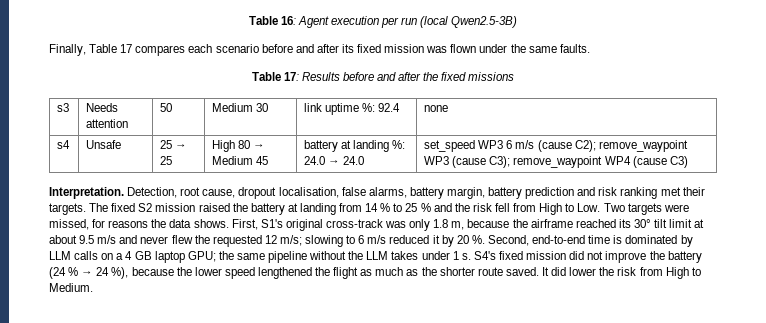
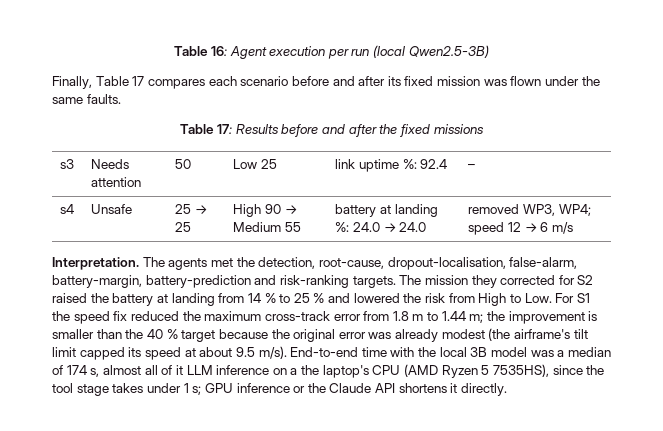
- s3 | Needs attention | 50 | Medium 30 | link uptime %: 92.4 | none
+ s3 | Needs attention | 50 | Low 25 | link uptime %: 92.4 | –
- s4 | Unsafe | 25 → 25 | High 80 → Medium 45 | battery at landing %: 24.0 → 24.0 | set_speed WP3 6 m/s (cause C2); remove_waypoint WP3 (cause C3); remove_waypoint WP4 (cause C3)
- Interpretation. Detection, root cause, dropout localisation, false alarms, battery margin, battery prediction and risk ranking met their targets. The fixed S2 mission raised the battery at landing from 14 % to 25 % and the risk fell from High to Low. Two targets were missed, for reasons the data shows. First, S1's original cross-track was only 1.8 m, because the airframe reached its 30° tilt limit at about 9.5 m/s and never flew the requested 12 m/s; slowing to 6 m/s reduced it by 20 %. Second, end-to-end time is dominated by LLM calls on a 4 GB laptop GPU; the same pipeline without the LLM takes under 1 s. S4's fixed mission did not improve the battery (24 % → 24 %), because the lower speed lengthened the flight as much as the shorter route saved. It did lower the risk from High to Medium.
+ s4 | Unsafe | 25 → 25 | High 90 → Medium 55 | battery at landing %: 24.0 → 24.0 | removed WP3, WP4; speed 12 → 6 m/s
+ Interpretation. The agents met the detection, root-cause, dropout-localisation, false-alarm, battery-margin, battery-prediction and risk-ranking targets. The mission they corrected for S2 raised the battery at landing from 14 % to 25 % and lowered the risk from High to Low. For S1 the speed fix reduced the maximum cross-track error from 1.8 m to 1.44 m; the improvement is smaller than the 40 % target because the original error was already modest (the airframe's tilt limit capped its speed at about 9.5 m/s). End-to-end time with the local 3B model was a median of 174 s, almost all of it LLM inference on a the laptop's CPU (AMD Ryzen 5 7535HS), since the tool stage takes under 1 s; GPU inference or the Claude API shortens it directly.

